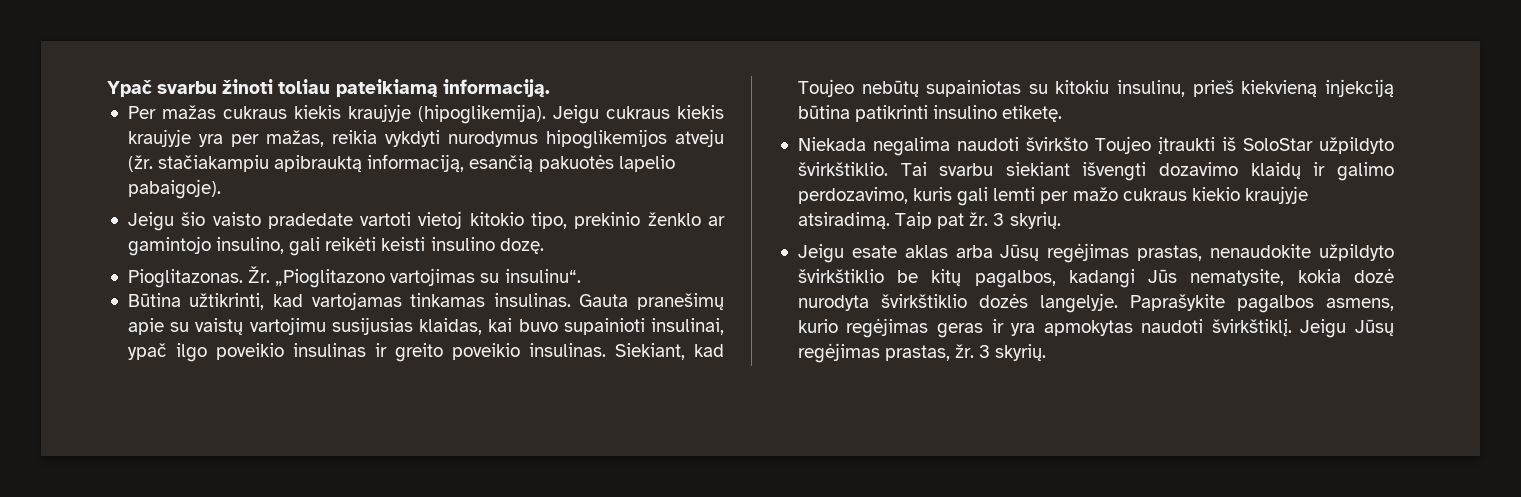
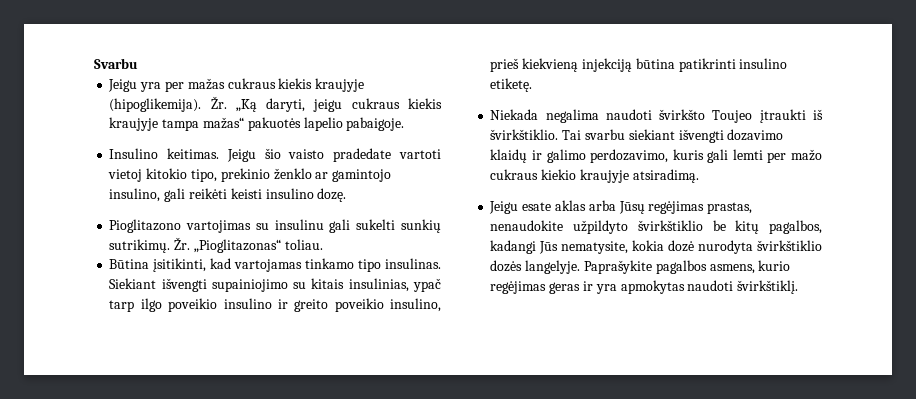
- Ypač svarbu žinoti toliau pateikiamą informaciją.
- Per mažas cukraus kiekis kraujyje (hipoglikemija).
+ Svarbu
+ Jeigu yra per mažas cukraus kiekis kraujyje (hipoglikemija).
- Jeigu cukraus kiekis kraujyje yra per mažas, reikia vykdyti nurodymus hipoglikemijos atveju (žr. stačiakampiu apibrauktą informaciją, esančią pakuotės lapelio pabaigoje).
- Jeigu šio vaisto pradedate vartoti vietoj kitokio tipo, prekinio ženklo ar gamintojo insulino, gali reikėti keisti insulino dozę.
+ Žr. „Ką daryti, jeigu cukraus kiekis kraujyje tampa mažas“ pakuotės lapelio pabaigoje.
+ Insulino keitimas. Jeigu šio vaisto pradedate vartoti vietoj kitokio tipo, prekinio ženklo ar gamintojo insulino, gali reikėti keisti insulino dozę.
- Pioglitazonas. Žr. „Pioglitazono vartojimas su insulinu“.
+ Pioglitazono vartojimas su insulinu gali sukelti sunkių sutrikimų. Žr. „Pioglitazonas“ toliau.
- Būtina užtikrinti, kad vartojamas tinkamas insulinas. Gauta pranešimų apie su vaistų vartojimu susijusias klaidas, kai buvo supainioti insulinai, ypač ilgo poveikio insulinas ir greito poveikio insulinas. Siekiant, kad Toujeo nebūtų supainiotas su kitokiu insulinu, prieš kiekvieną injekciją būtina patikrinti insulino etiketę.
+ Būtina įsitikinti, kad vartojamas tinkamo tipo insulinas. Siekiant išvengti supainiojimo su kitais insulinias, ypač tarp ilgo poveikio insulino ir greito poveikio insulino, prieš kiekvieną injekciją būtina patikrinti insulino etiketę.
- Niekada negalima naudoti švirkšto Toujeo įtraukti iš SoloStar užpildyto švirkštiklio.
+ Niekada negalima naudoti švirkšto Toujeo įtraukti iš švirkštiklio.
- Taip pat žr. 3 skyrių.
- Jeigu Jūsų regėjimas prastas, žr. 3 skyrių.

